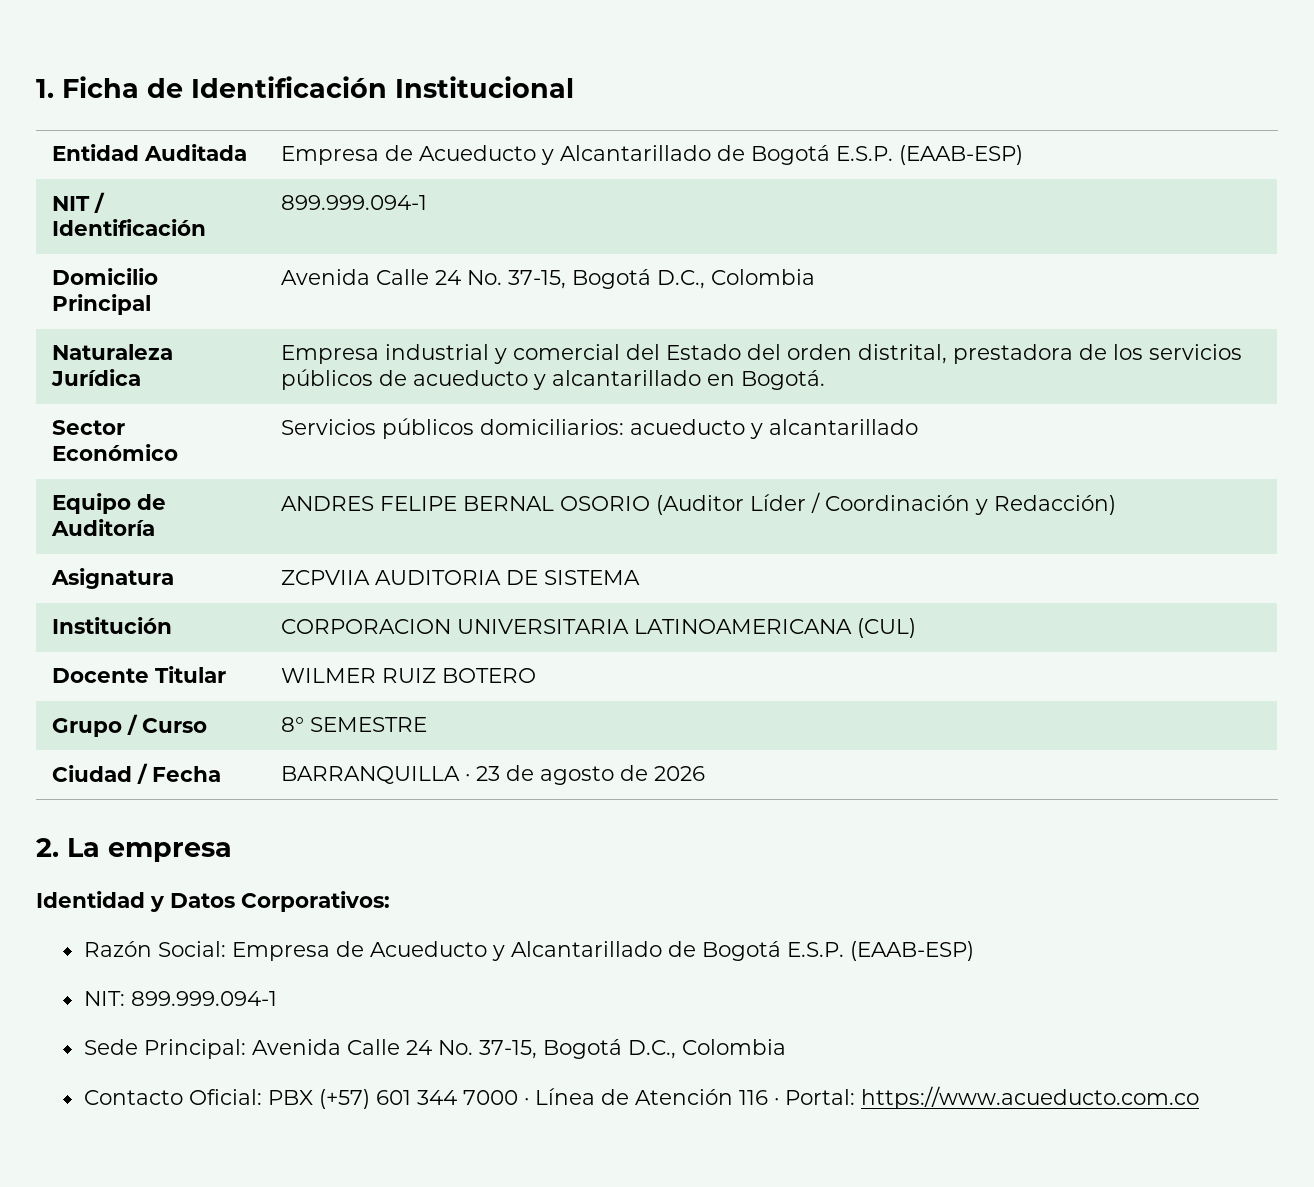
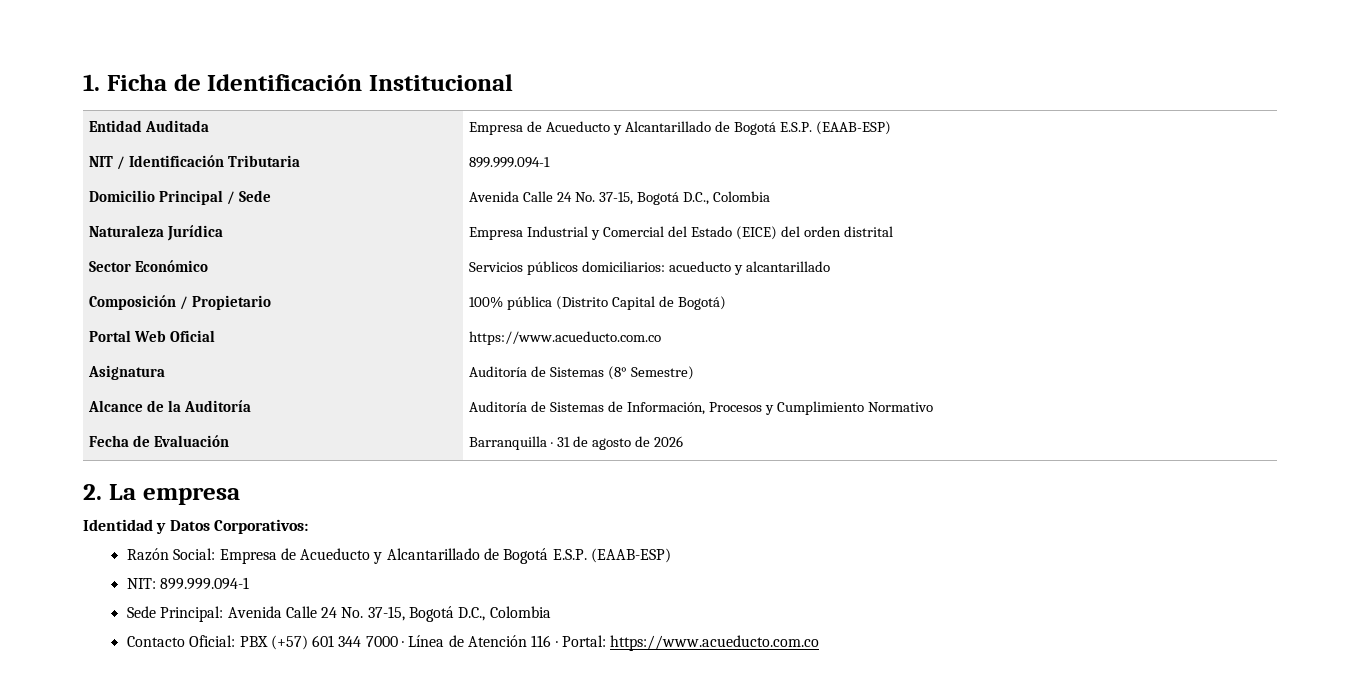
- NIT / Identificación | 899.999.094-1
+ NIT / Identificación Tributaria | 899.999.094-1
- Domicilio Principal | Avenida Calle 24 No. 37-15, Bogotá D.C., Colombia
+ Domicilio Principal / Sede | Avenida Calle 24 No. 37-15, Bogotá D.C., Colombia
- Naturaleza Jurídica | Empresa industrial y comercial del Estado del orden distrital, prestadora de los servicios públicos de acueducto y alcantarillado en Bogotá.
+ Naturaleza Jurídica | Empresa Industrial y Comercial del Estado (EICE) del orden distrital
- Equipo de Auditoría | ANDRES FELIPE BERNAL OSORIO (Auditor Líder / Coordinación y Redacción)
- Asignatura | ZCPVIIA AUDITORIA DE SISTEMA
- Institución | CORPORACION UNIVERSITARIA LATINOAMERICANA (CUL)
- Docente Titular | WILMER RUIZ BOTERO
- Grupo / Curso | 8° SEMESTRE
- Ciudad / Fecha | BARRANQUILLA · 23 de agosto de 2026
+ Composición / Propietario | 100% pública (Distrito Capital de Bogotá)
+ Portal Web Oficial | https://www.acueducto.com.co
+ Asignatura | Auditoría de Sistemas (8° Semestre)
+ Alcance de la Auditoría | Auditoría de Sistemas de Información, Procesos y Cumplimiento Normativo
+ Fecha de Evaluación | Barranquilla · 31 de agosto de 2026

